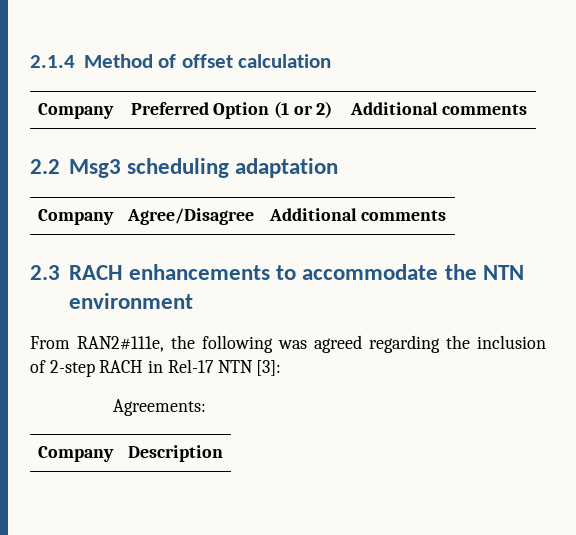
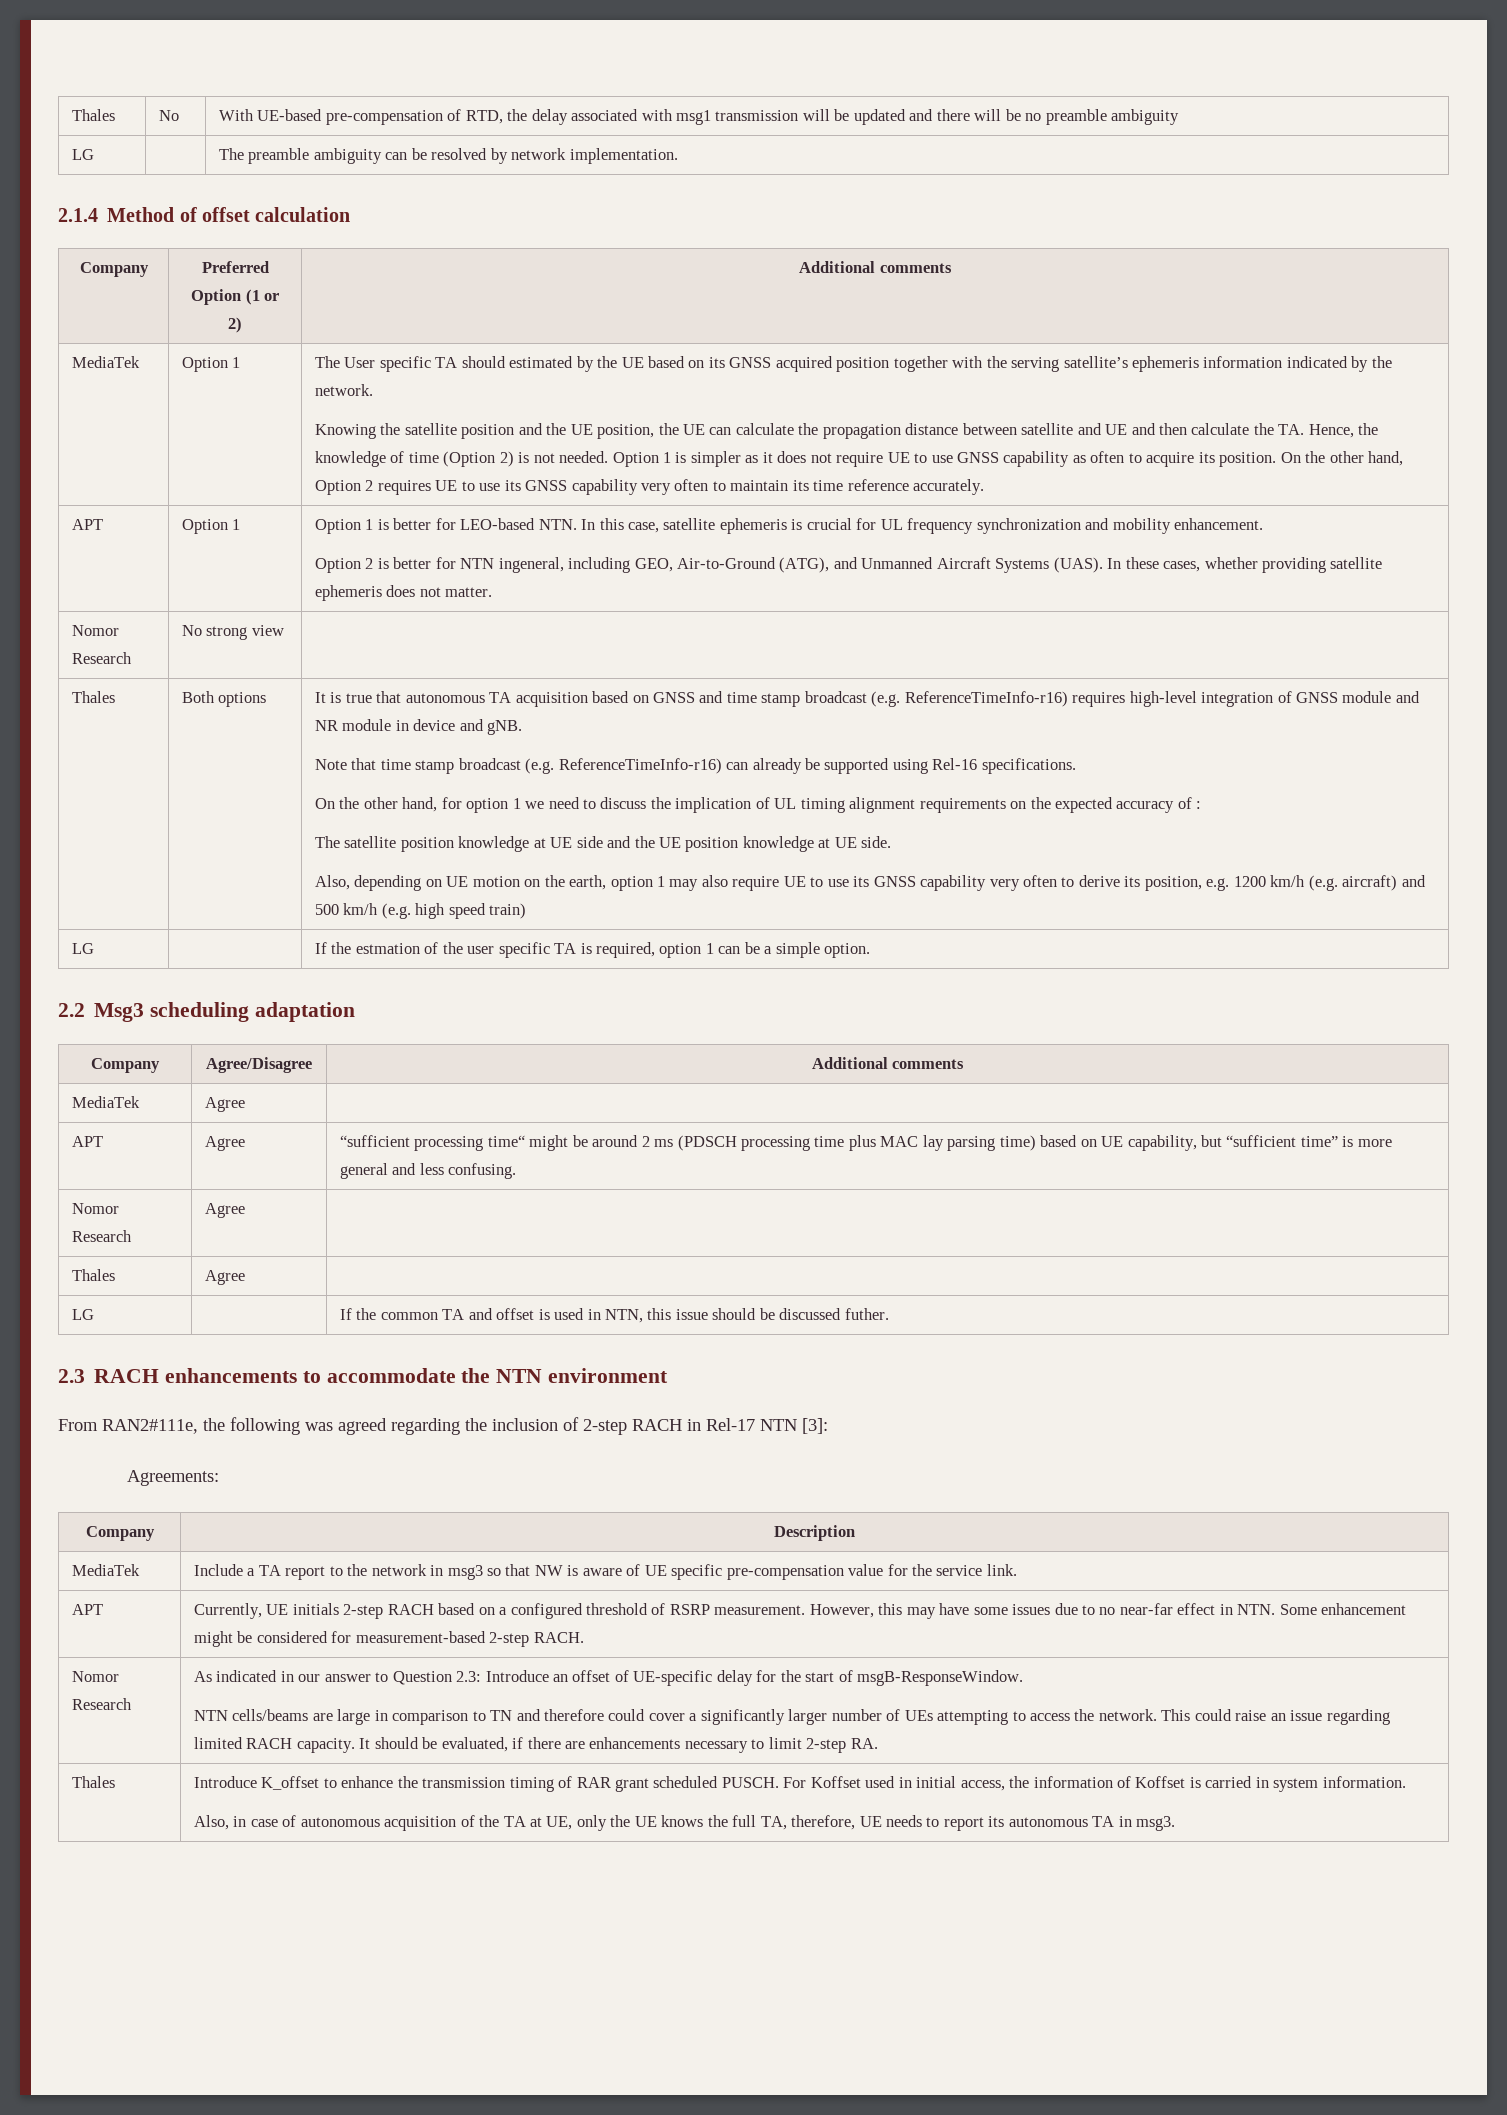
+ Thales | No | With UE-based pre-compensation of RTD, the delay associated with msg1 transmission will be updated and there will be no preamble ambiguity
+ LG | | The preamble ambiguity can be resolved by network implementation.
+ MediaTek | Option 1 | The User specific TA should estimated by the UE based on its GNSS acquired position together with the serving satellite’s ephemeris information indicated by the network.
+ Knowing the satellite position and the UE position, the UE can calculate the propagation distance between satellite and UE and then calculate the TA. Hence, the knowledge of time (Option 2) is not needed. Option 1 is simpler as it does not require UE to use GNSS capability as often to acquire its position. On the other hand, Option 2 requires UE to use its GNSS capability very often to maintain its time reference accurately.
+ APT | Option 1 | Option 1 is better for LEO-based NTN. In this case, satellite ephemeris is crucial for UL frequency synchronization and mobility enhancement.
+ Option 2 is better for NTN ingeneral, including GEO, Air-to-Ground (ATG), and Unmanned Aircraft Systems (UAS). In these cases, whether providing satellite ephemeris does not matter.
+ Nomor Research | No strong view |
+ Thales | Both options | It is true that autonomous TA acquisition based on GNSS and time stamp broadcast (e.g. ReferenceTimeInfo-r16) requires high-level integration of GNSS module and NR module in device and gNB.
+ Note that time stamp broadcast (e.g. ReferenceTimeInfo-r16) can already be supported using Rel-16 specifications.
+ On the other hand, for option 1 we need to discuss the implication of UL timing alignment requirements on the expected accuracy of :
+ The satellite position knowledge at UE side and the UE position knowledge at UE side.
+ Also, depending on UE motion on the earth, option 1 may also require UE to use its GNSS capability very often to derive its position, e.g. 1200 km/h (e.g. aircraft) and 500 km/h (e.g. high speed train)
+ LG | | If the estmation of the user specific TA is required, option 1 can be a simple option.
+ MediaTek | Agree |
+ APT | Agree | “sufficient processing time“ might be around 2 ms (PDSCH processing time plus MAC lay parsing time) based on UE capability, but “sufficient time” is more general and less confusing.
+ Nomor Research | Agree |
+ Thales | Agree |
+ LG | | If the common TA and offset is used in NTN, this issue should be discussed futher.
+ MediaTek | Include a TA report to the network in msg3 so that NW is aware of UE specific pre-compensation value for the service link.
+ APT | Currently, UE initials 2-step RACH based on a configured threshold of RSRP measurement. However, this may have some issues due to no near-far effect in NTN. Some enhancement might be considered for measurement-based 2-step RACH.
+ Nomor Research | As indicated in our answer to Question 2.3: Introduce an offset of UE-specific delay for the start of msgB-ResponseWindow.
+ NTN cells/beams are large in comparison to TN and therefore could cover a significantly larger number of UEs attempting to access the network. This could raise an issue regarding limited RACH capacity. It should be evaluated, if there are enhancements necessary to limit 2-step RA.
+ Thales | Introduce K_offset to enhance the transmission timing of RAR grant scheduled PUSCH. For Koffset used in initial access, the information of Koffset is carried in system information.
+ Also, in case of autonomous acquisition of the TA at UE, only the UE knows the full TA, therefore, UE needs to report its autonomous TA in msg3.

